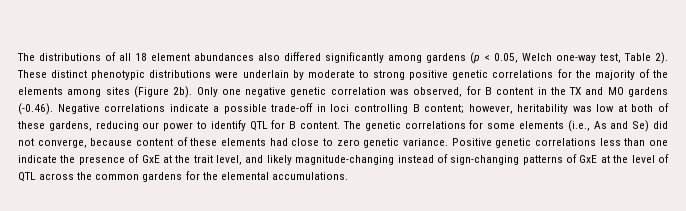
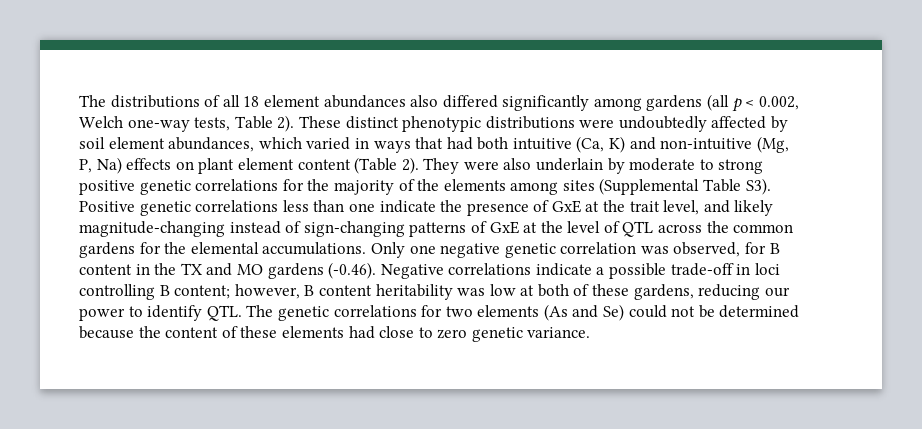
- The distributions of all 18 element abundances also differed significantly among gardens (p < 0.05, Welch one-way test, Table 2).
+ The distributions of all 18 element abundances also differed significantly among gardens (all p < 0.002, Welch one-way tests, Table 2).
- These distinct phenotypic distributions were underlain by moderate to strong positive genetic correlations for the majority of the elements among sites (Figure 2b). Only one negative genetic correlation was observed, for B content in the TX and MO gardens (-0.46). Negative correlations indicate a possible trade-off in loci controlling B content; however, heritability was low at both of these gardens, reducing our power to identify QTL for B content. The genetic correlations for some elements (i.e., As and Se) did not converge, because content of these elements had close to zero genetic variance. Positive genetic correlations less than one indicate the presence of GxE at the trait level, and likely magnitude-changing instead of sign-changing patterns of GxE at the level of QTL across the common gardens for the elemental accumulations.
+ These distinct phenotypic distributions were undoubtedly affected by soil element abundances, which varied in ways that had both intuitive (Ca, K) and non-intuitive (Mg, P, Na) effects on plant element content (Table 2). They were also underlain by moderate to strong positive genetic correlations for the majority of the elements among sites (Supplemental Table S3). Positive genetic correlations less than one indicate the presence of GxE at the trait level, and likely magnitude-changing instead of sign-changing patterns of GxE at the level of QTL across the common gardens for the elemental accumulations.
+ Only one negative genetic correlation was observed, for B content in the TX and MO gardens (-0.46). Negative correlations indicate a possible trade-off in loci controlling B content; however, B content heritability was low at both of these gardens, reducing our power to identify QTL. The genetic correlations for two elements (As and Se) could not be determined because the content of these elements had close to zero genetic variance.

